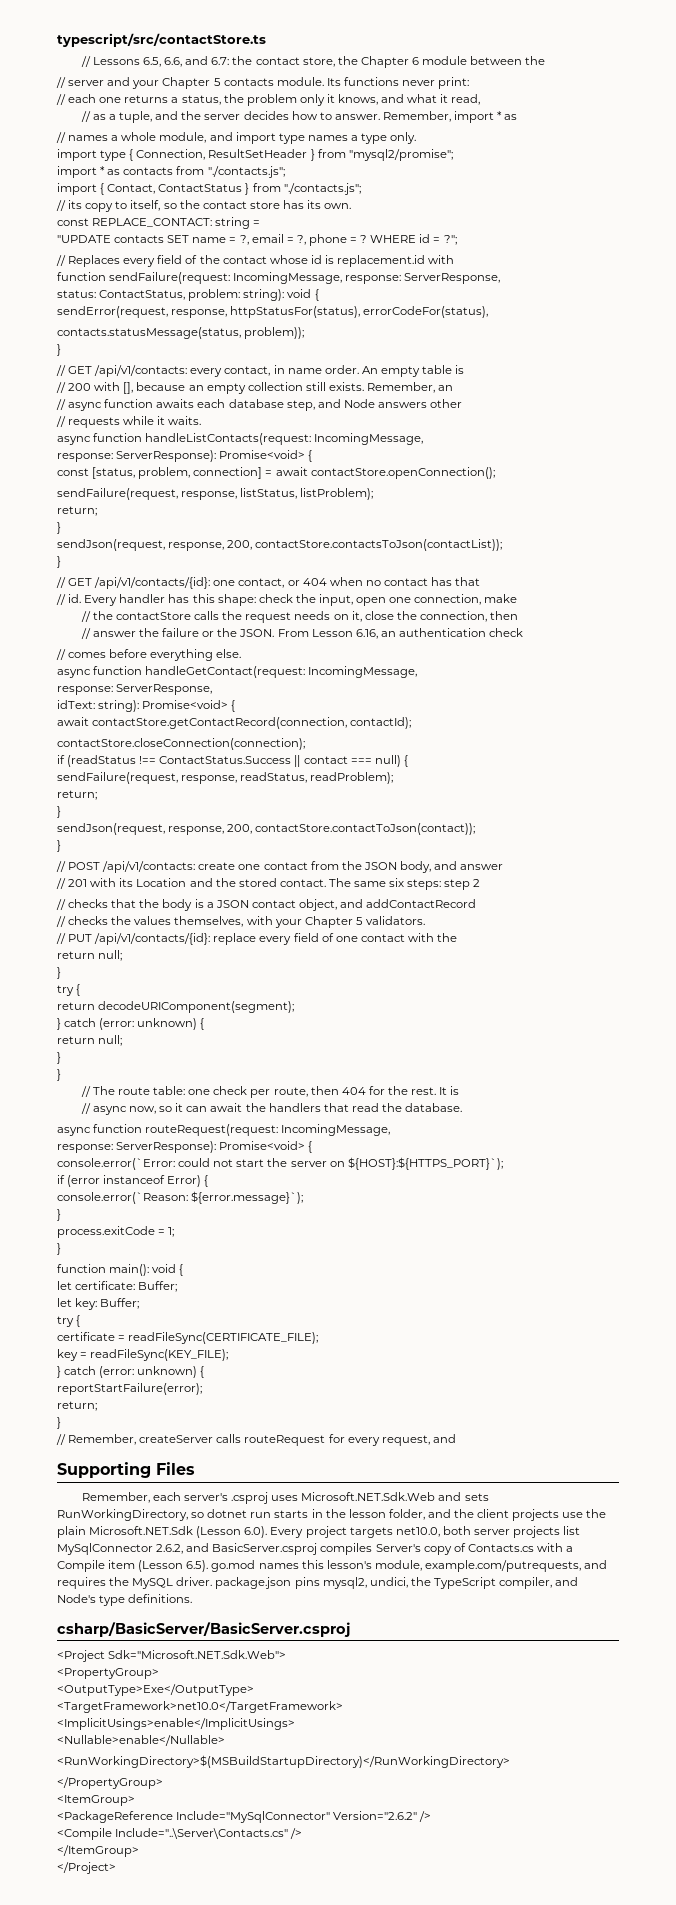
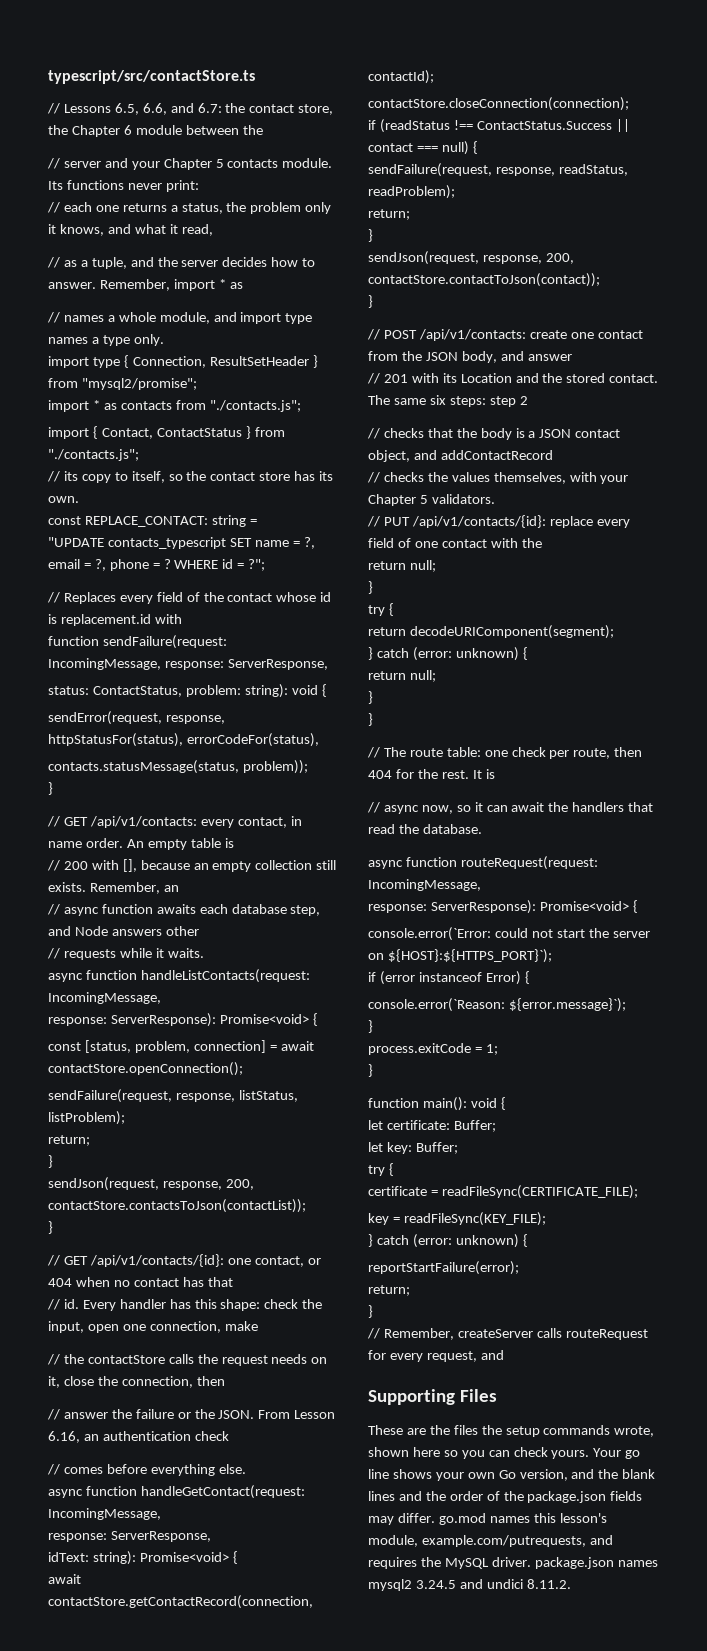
- "UPDATE contacts SET name = ?, email = ?, phone = ?
+ "UPDATE contacts_typescript SET name = ?, email = ?, phone = ?
- Remember, each server's .csproj uses Microsoft.NET.Sdk.Web and sets RunWorkingDirectory, so dotnet run starts in the lesson folder, and the client projects use the plain Microsoft.NET.Sdk (Lesson 6.0). Every project targets net10.0, both server projects list MySqlConnector 2.6.2, and BasicServer.csproj compiles Server's copy of Contacts.cs with a Compile item (Lesson 6.5). go.mod names this lesson's module, example.com/putrequests, and requires the MySQL driver. package.json pins mysql2, undici, the TypeScript compiler, and Node's type definitions.
- csharp/BasicServer/BasicServer.csproj
- <Project Sdk="Microsoft.NET.Sdk.Web">
- <PropertyGroup>
- <OutputType>Exe</OutputType>
- <TargetFramework>net10.0</TargetFramework>
- <ImplicitUsings>enable</ImplicitUsings>
- <Nullable>enable</Nullable>
- <RunWorkingDirectory>$(MSBuildStartupDirectory)</RunWorkingDirectory>
- </PropertyGroup>
- <ItemGroup>
- <PackageReference Include="MySqlConnector" Version="2.6.2" />
- <Compile Include="..\Server\Contacts.cs" />
- </ItemGroup>
- </Project>
+ These are the files the setup commands wrote, shown here so you can check yours. Your go line shows your own Go version, and the blank lines and the order of the package.json fields may differ. go.mod names this lesson's module, example.com/putrequests, and requires the MySQL driver. package.json names mysql2 3.24.5 and undici 8.11.2.

